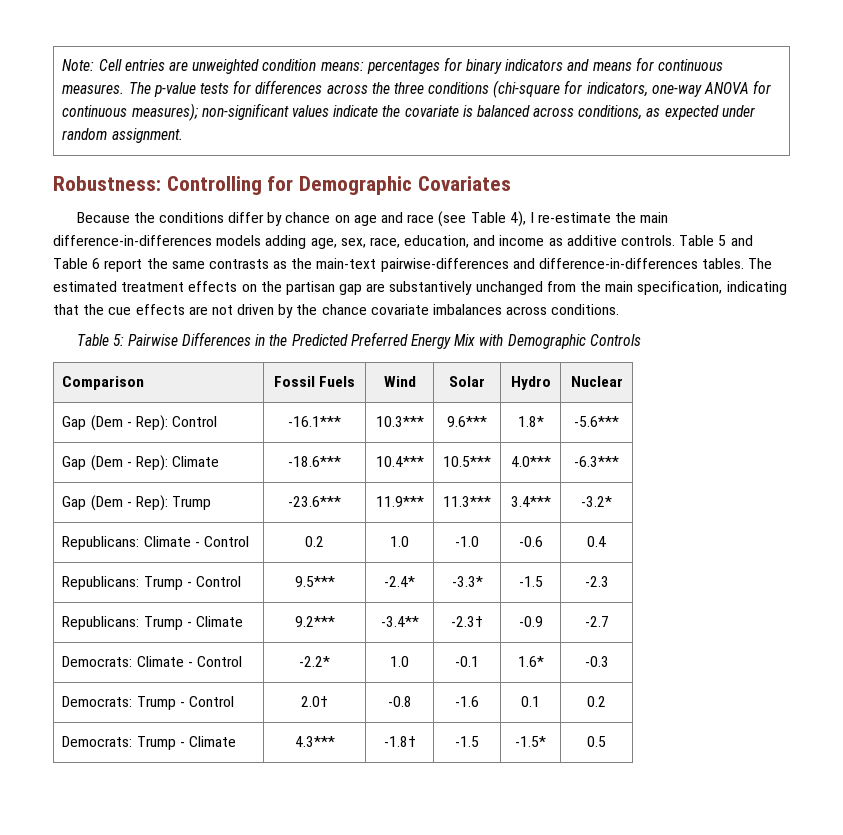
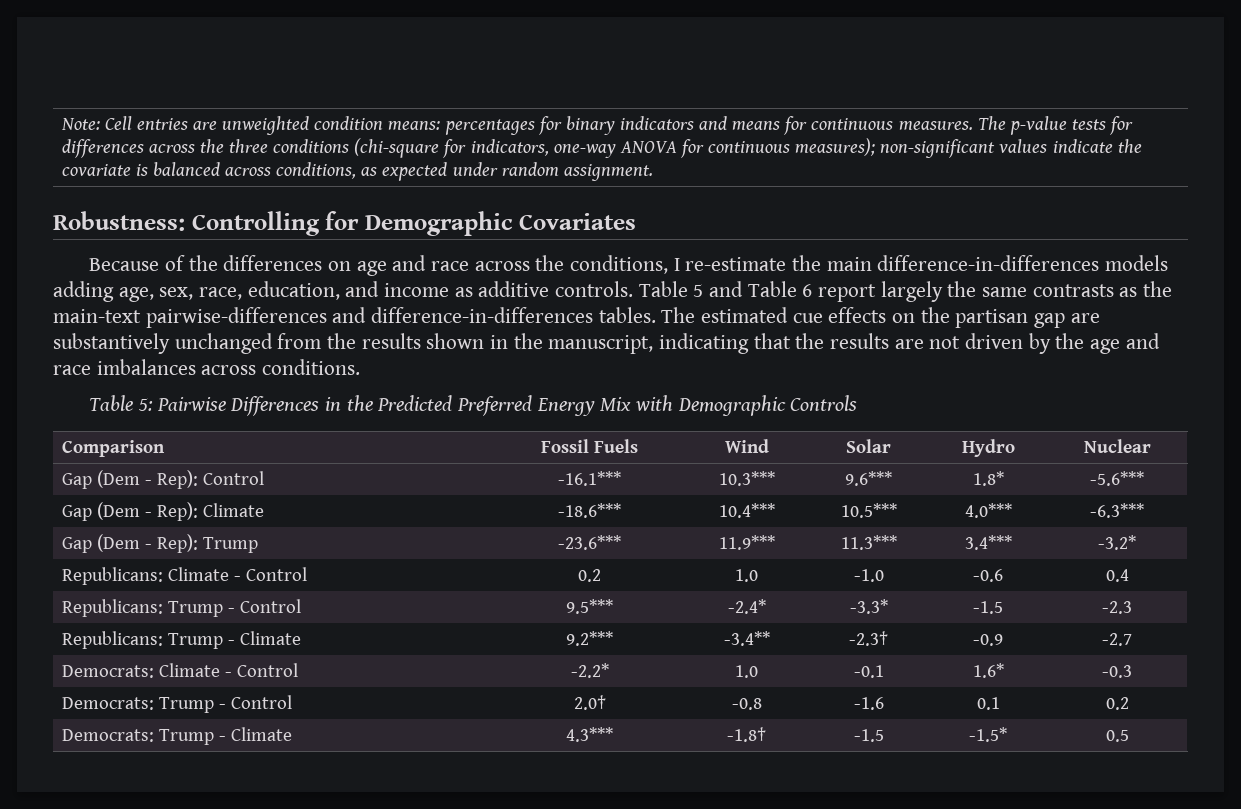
- Because the conditions differ by chance on age and race (see Table 4), I re-estimate the main difference-in-differences models adding age, sex, race, education, and income as additive controls.
+ Because of the differences on age and race across the conditions, I re-estimate the main difference-in-differences models adding age, sex, race, education, and income as additive controls.
- Table 5 and Table 6 report the same contrasts as the main-text pairwise-differences and difference-in-differences tables.
+ Table 5 and Table 6 report largely the same contrasts as the main-text pairwise-differences and difference-in-differences tables.
- The estimated treatment effects on the partisan gap are substantively unchanged from the main specification, indicating that the cue effects are not driven by the chance covariate imbalances across conditions.
+ The estimated cue effects on the partisan gap are substantively unchanged from the results shown in the manuscript, indicating that the results are not driven by the age and race imbalances across conditions.

